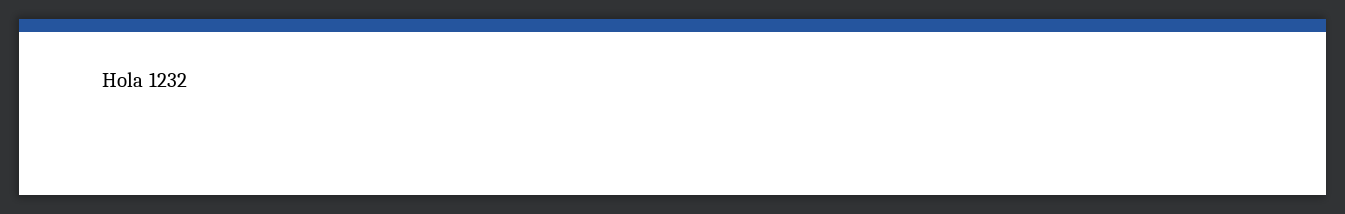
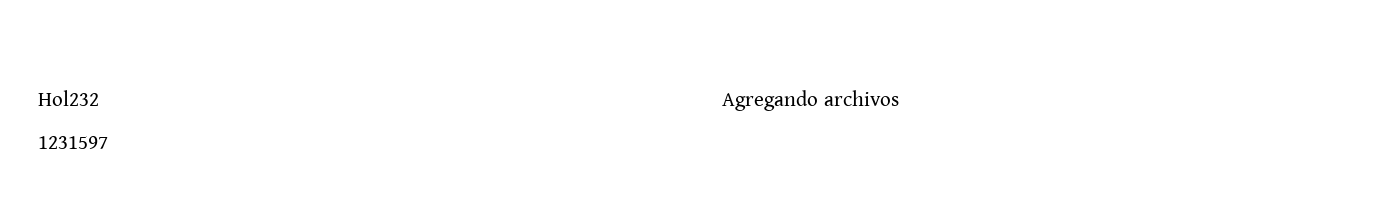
- Hola 1232
+ Hol232
+ 1231597
+ Agregando archivos

